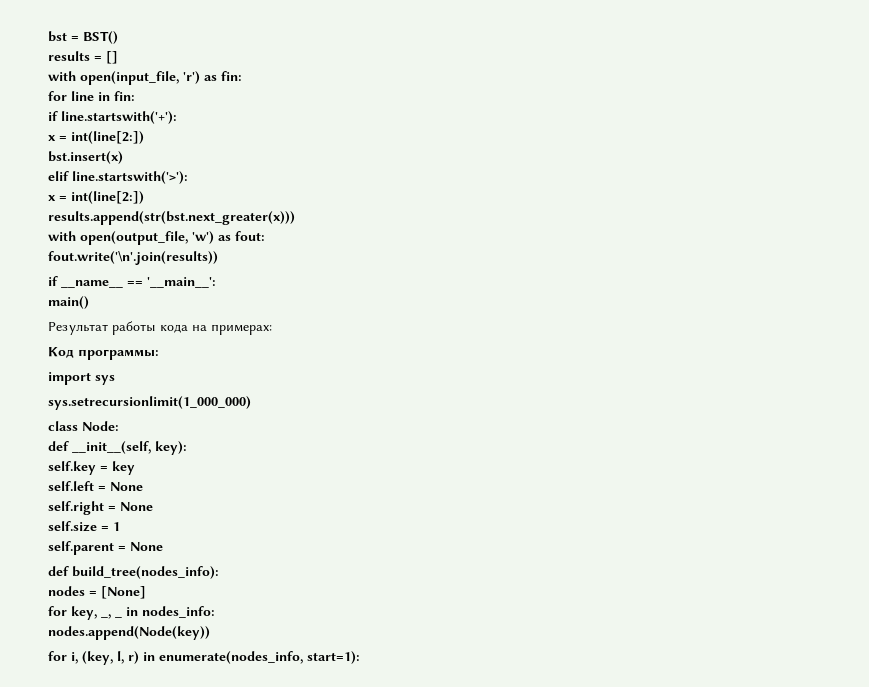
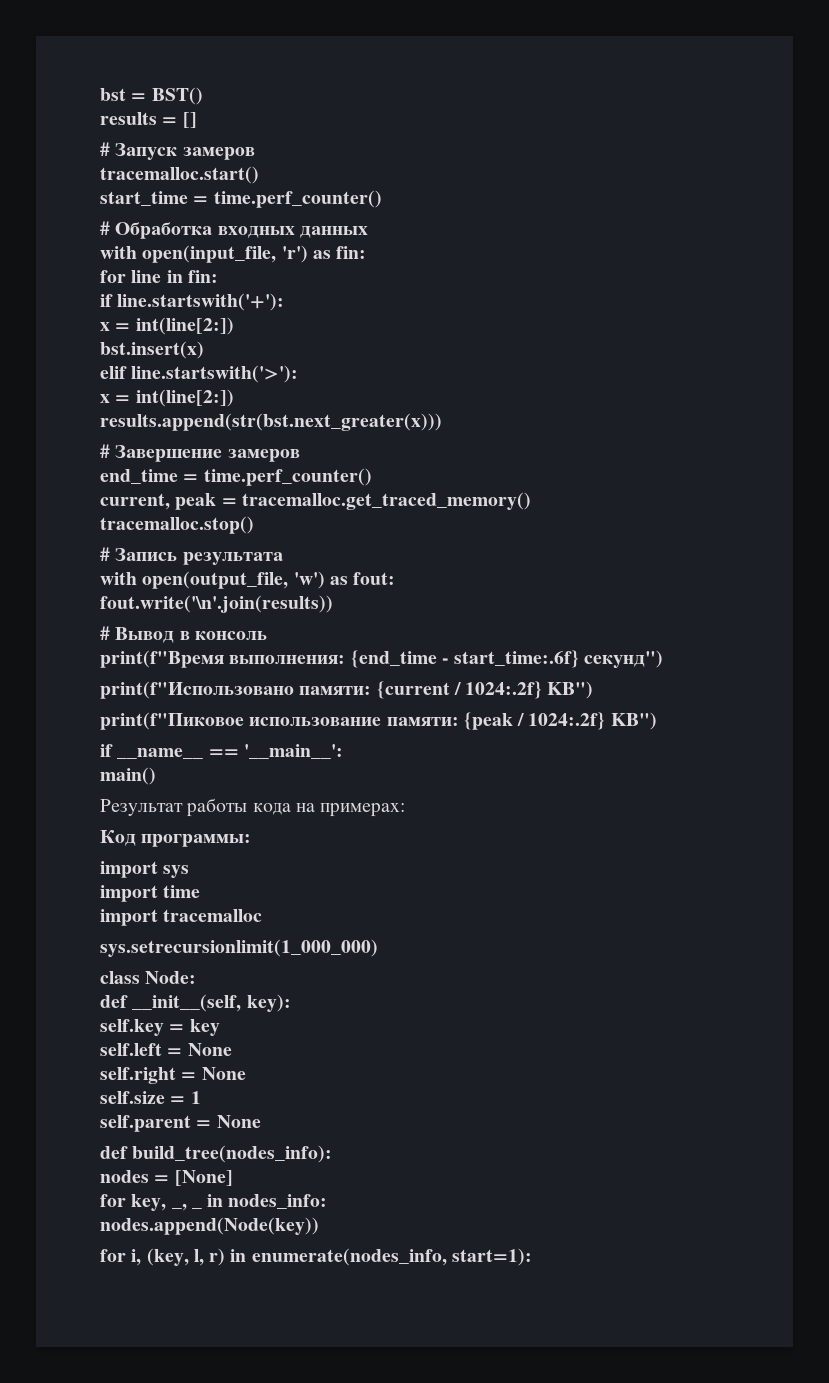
+ # Запуск замеров
+ tracemalloc.start()
+ start_time = time.perf_counter()
+ # Обработка входных данных
+ # Завершение замеров
+ end_time = time.perf_counter()
+ current, peak = tracemalloc.get_traced_memory()
+ tracemalloc.stop()
+ # Запись результата
+ # Вывод в консоль
+ print(f"Время выполнения: {end_time - start_time:.6f} секунд")
+ print(f"Использовано памяти: {current / 1024:.2f} KB")
+ print(f"Пиковое использование памяти: {peak / 1024:.2f} KB")
+ import time
+ import tracemalloc

